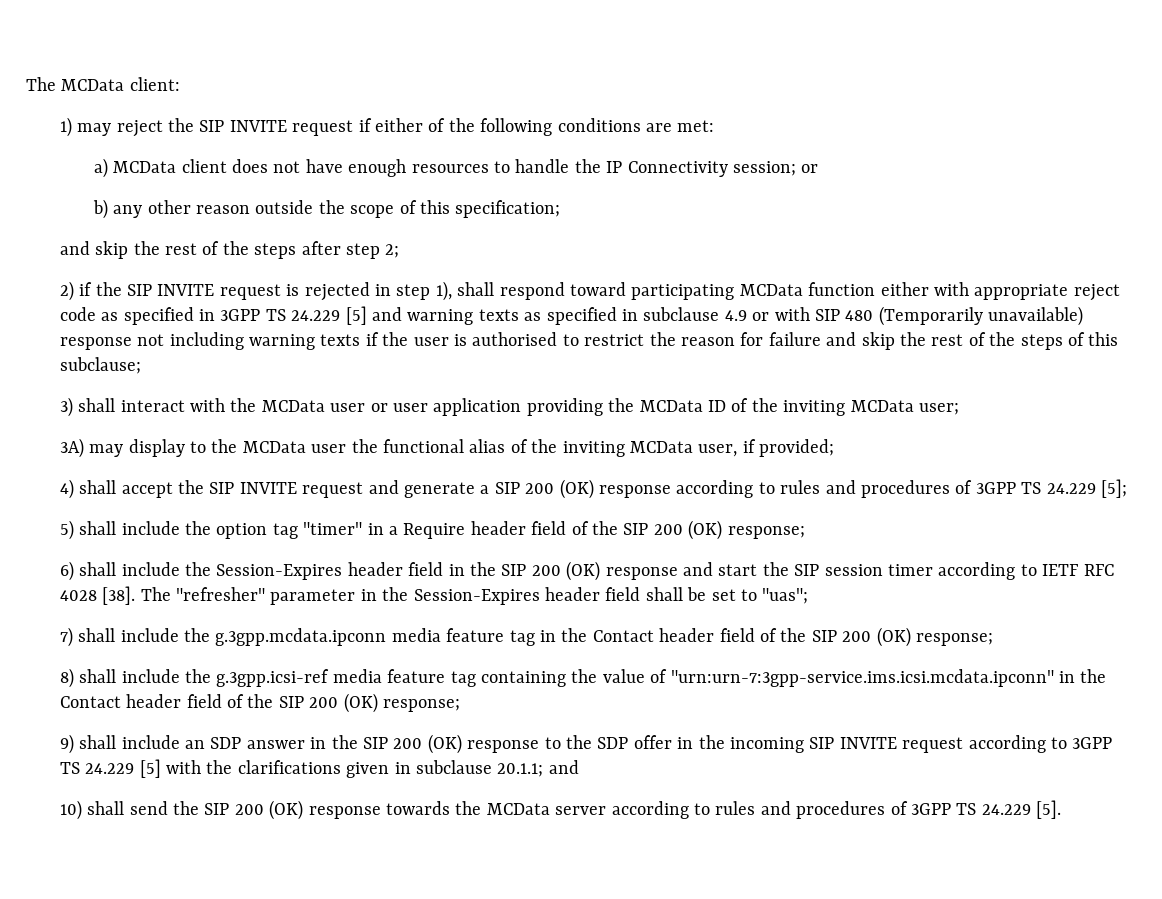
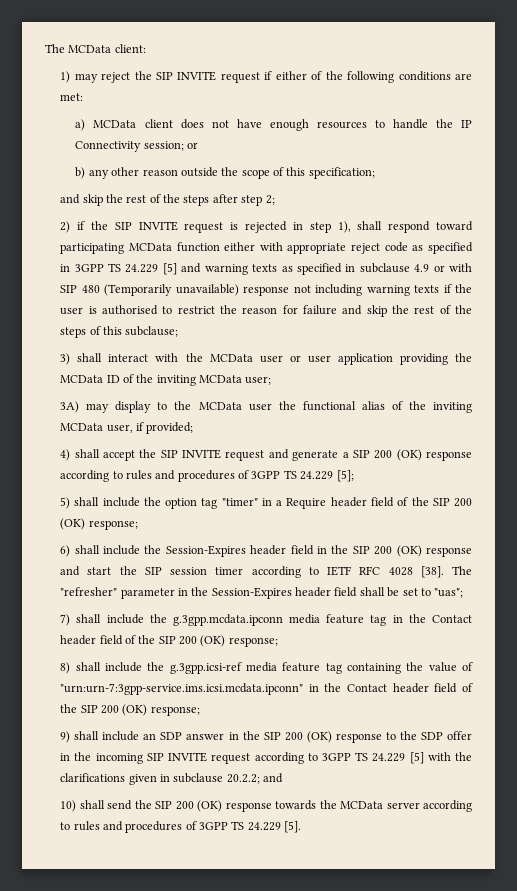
- 9) shall include an SDP answer in the SIP 200 (OK) response to the SDP offer in the incoming SIP INVITE request according to 3GPP TS 24.229 [5] with the clarifications given in subclause 20.1.1; and
+ 9) shall include an SDP answer in the SIP 200 (OK) response to the SDP offer in the incoming SIP INVITE request according to 3GPP TS 24.229 [5] with the clarifications given in subclause 20.2.2; and

